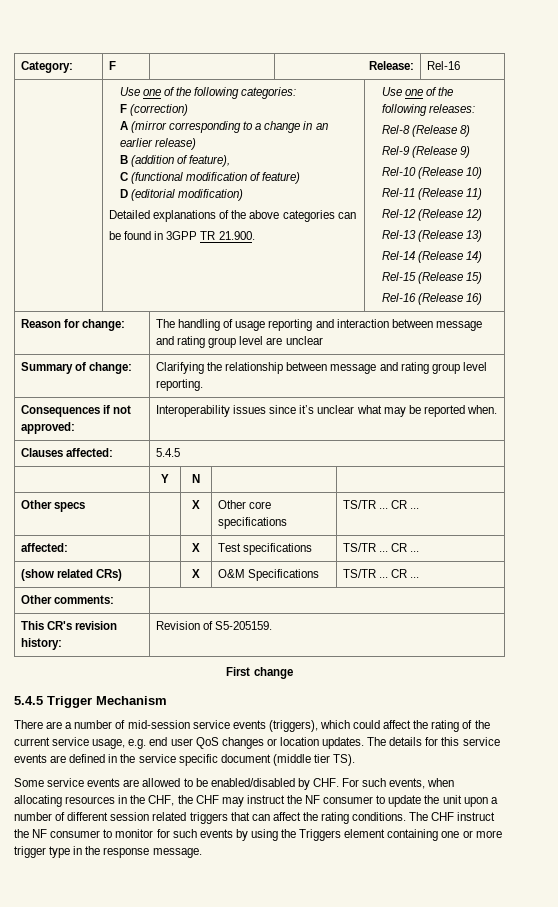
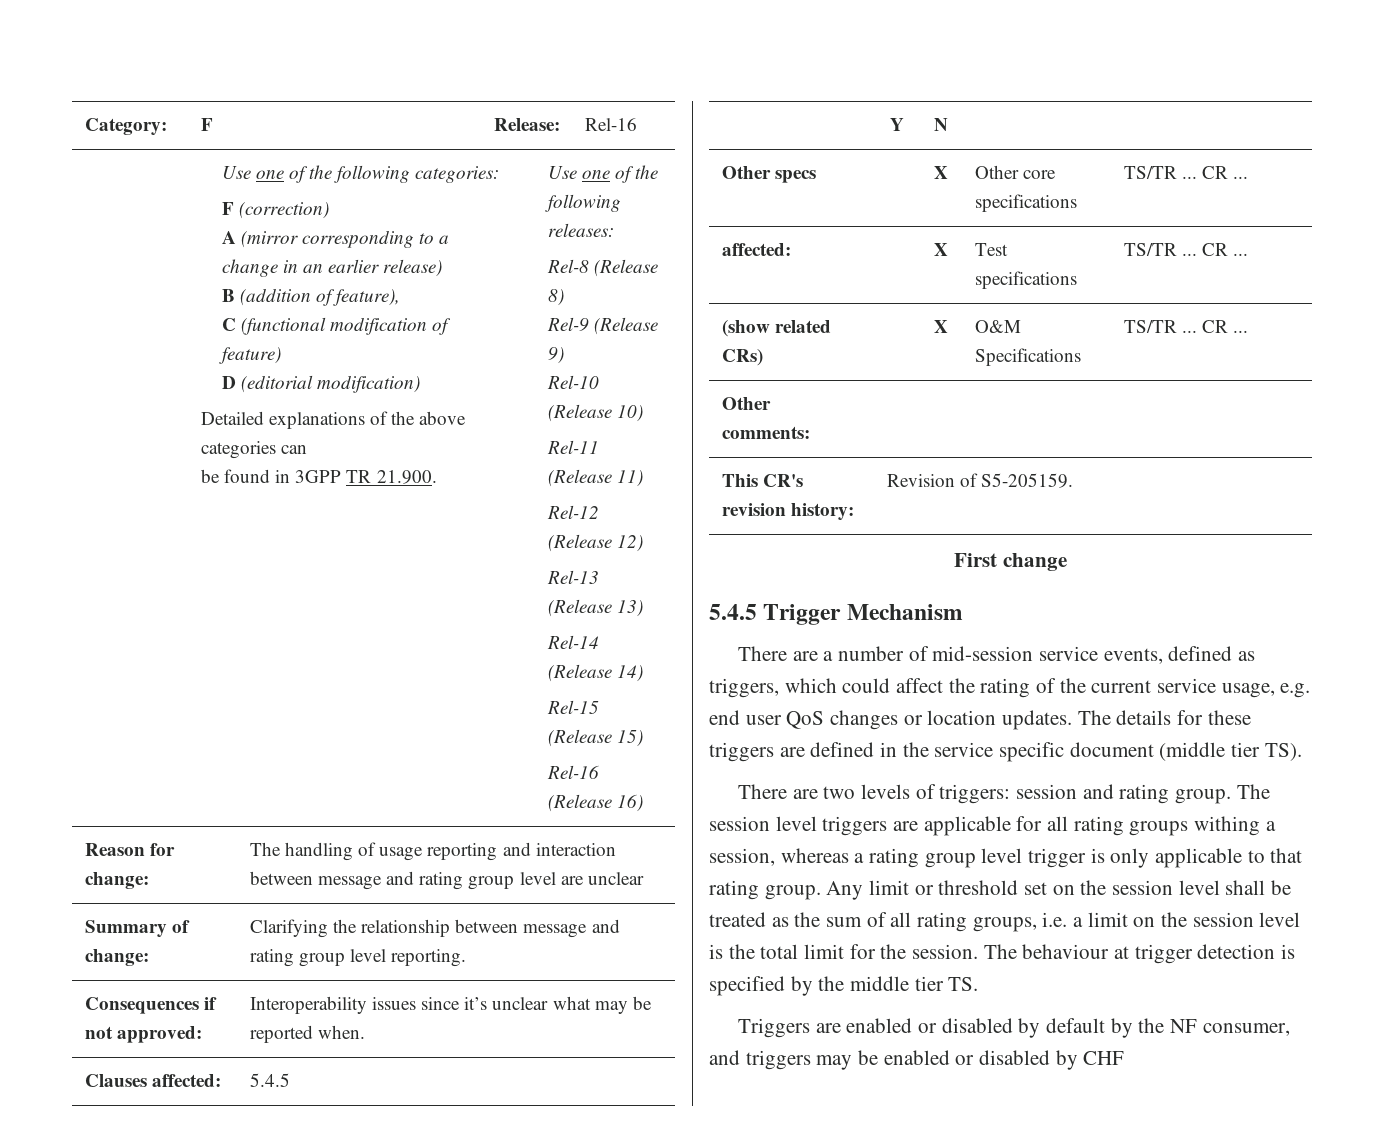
- There are a number of mid-session service events (triggers), which could affect the rating of the current service usage, e.g. end user QoS changes or location updates.
+ There are a number of mid-session service events, defined as triggers, which could affect the rating of the current service usage, e.g. end user QoS changes or location updates.
- The details for this service events are defined in the service specific document (middle tier TS).
+ The details for these triggers are defined in the service specific document (middle tier TS).
- Some service events are allowed to be enabled/disabled by CHF. For such events, when allocating resources in the CHF, the CHF may instruct the NF consumer to update the unit upon a number of different session related triggers that can affect the rating conditions. The CHF instruct the NF consumer to monitor for such events by using the Triggers element containing one or more trigger type in the response message.
+ There are two levels of triggers: session and rating group. The session level triggers are applicable for all rating groups withing a session, whereas a rating group level trigger is only applicable to that rating group. Any limit or threshold set on the session level shall be treated as the sum of all rating groups, i.e. a limit on the session level is the total limit for the session. The behaviour at trigger detection is specified by the middle tier TS.
+ Triggers are enabled or disabled by default by the NF consumer, and triggers may be enabled or disabled by CHF

